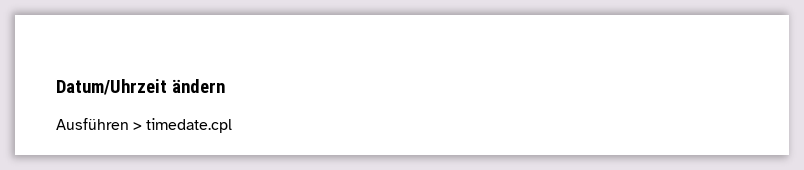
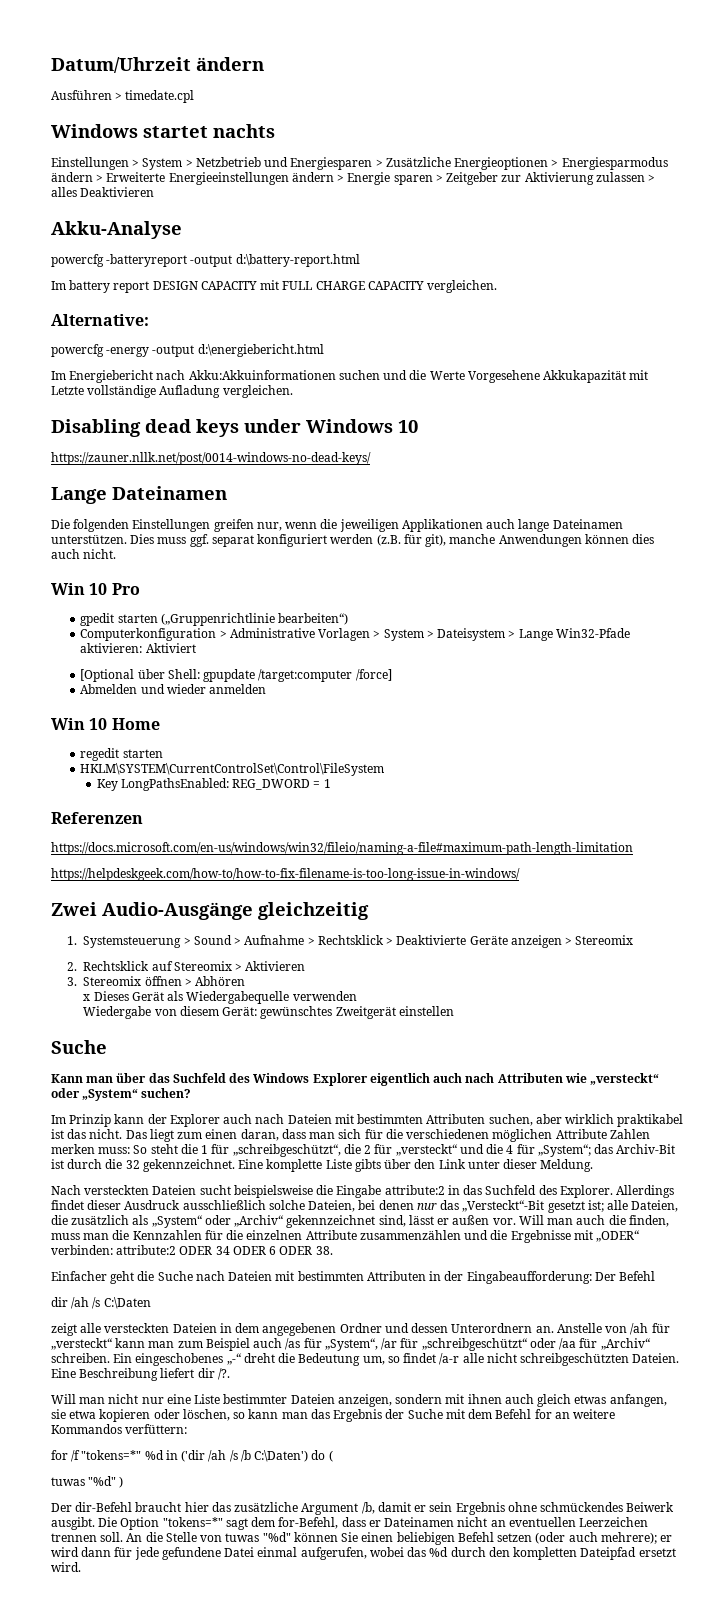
+ Windows startet nachts
+ Einstellungen > System > Netzbetrieb und Energiesparen > Zusätzliche Energieoptionen > Energiesparmodus ändern > Erweiterte Energieeinstellungen ändern > Energie sparen > Zeitgeber zur Aktivierung zulassen > alles Deaktivieren
+ Akku-Analyse
+ powercfg -batteryreport -output d:\battery-report.html
+ Im battery report DESIGN CAPACITY mit FULL CHARGE CAPACITY vergleichen.
+ Alternative:
+ powercfg -energy -output d:\energiebericht.html
+ Im Energiebericht nach Akku:Akkuinformationen suchen und die Werte Vorgesehene Akkukapazität mit Letzte vollständige Aufladung vergleichen.
+ Disabling dead keys under Windows 10
+ https://zauner.nllk.net/post/0014-windows-no-dead-keys/
+ Lange Dateinamen
+ Die folgenden Einstellungen greifen nur, wenn die jeweiligen Applikationen auch lange Dateinamen unterstützen. Dies muss ggf. separat konfiguriert werden (z.B. für git), manche Anwendungen können dies auch nicht.
+ Win 10 Pro
+ gpedit starten („Gruppenrichtlinie bearbeiten“)
+ Computerkonfiguration > Administrative Vorlagen > System > Dateisystem > Lange Win32-Pfade aktivieren: Aktiviert
+ [Optional über Shell: gpupdate /target:computer /force]
+ Abmelden und wieder anmelden
+ Win 10 Home
+ regedit starten
+ HKLM\SYSTEM\CurrentControlSet\Control\FileSystem
+ Key LongPathsEnabled: REG_DWORD = 1
+ Referenzen
+ https://docs.microsoft.com/en-us/windows/win32/fileio/naming-a-file#maximum-path-length-limitation
+ https://helpdeskgeek.com/how-to/how-to-fix-filename-is-too-long-issue-in-windows/
+ Zwei Audio-Ausgänge gleichzeitig
+ 1. Systemsteuerung > Sound > Aufnahme > Rechtsklick > Deaktivierte Geräte anzeigen > Stereomix
+ 2. Rechtsklick auf Stereomix > Aktivieren
+ 3. Stereomix öffnen > Abhören
+ x Dieses Gerät als Wiedergabequelle verwenden
+ Wiedergabe von diesem Gerät: gewünschtes Zweitgerät einstellen
+ Suche
+ Kann man über das Suchfeld des Windows Explorer eigentlich auch nach Attributen wie „versteckt“ oder „System“ suchen?
+ Im Prinzip kann der Explorer auch nach Dateien mit bestimmten Attributen suchen, aber wirklich praktikabel ist das nicht. Das liegt zum einen daran, dass man sich für die verschiedenen möglichen Attribute Zahlen merken muss: So steht die 1 für „schreibgeschützt“, die 2 für „versteckt“ und die 4 für „System“; das Archiv-Bit ist durch die 32 gekennzeichnet. Eine komplette Liste gibts über den Link unter dieser Meldung.
+ Nach versteckten Dateien sucht beispielsweise die Eingabe attribute:2 in das Suchfeld des Explorer. Allerdings findet dieser Ausdruck ausschließlich solche Dateien, bei denen nur das „Versteckt“-Bit gesetzt ist; alle Dateien, die zusätzlich als „System“ oder „Archiv“ gekennzeichnet sind, lässt er außen vor. Will man auch die finden, muss man die Kennzahlen für die einzelnen Attribute zusammenzählen und die Ergebnisse mit „ODER“ verbinden: attribute:2 ODER 34 ODER 6 ODER 38.
+ Einfacher geht die Suche nach Dateien mit bestimmten Attributen in der Eingabeaufforderung: Der Befehl
+ dir /ah /s C:\Daten
+ zeigt alle versteckten Dateien in dem angegebenen Ordner und dessen Unterordnern an. Anstelle von /ah für „versteckt“ kann man zum Beispiel auch /as für „System“, /ar für „schreibgeschützt“ oder /aa für „Archiv“ schreiben. Ein eingeschobenes „-“ dreht die Bedeutung um, so findet /a-r alle nicht schreibgeschützten Dateien. Eine Beschreibung liefert dir /?.
+ Will man nicht nur eine Liste bestimmter Dateien anzeigen, sondern mit ihnen auch gleich etwas anfangen, sie etwa kopieren oder löschen, so kann man das Ergebnis der Suche mit dem Befehl for an weitere Kommandos verfüttern:
+ for /f "tokens=*" %d in ('dir /ah /s /b C:\Daten') do (
+ tuwas "%d" )
+ Der dir-Befehl braucht hier das zusätzliche Argument /b, damit er sein Ergebnis ohne schmückendes Beiwerk ausgibt. Die Option "tokens=*" sagt dem for-Befehl, dass er Dateinamen nicht an eventuellen Leerzeichen trennen soll. An die Stelle von tuwas "%d" können Sie einen beliebigen Befehl setzen (oder auch mehrere); er wird dann für jede gefundene Datei einmal aufgerufen, wobei das %d durch den kompletten Dateipfad ersetzt wird.

